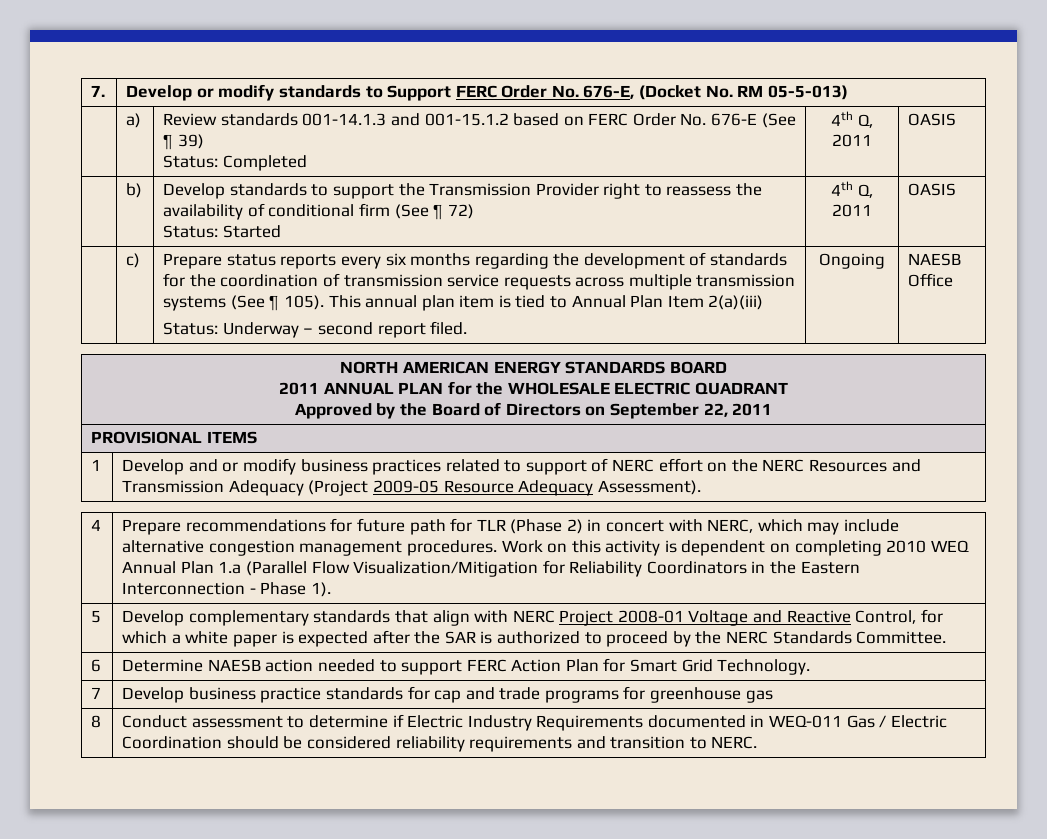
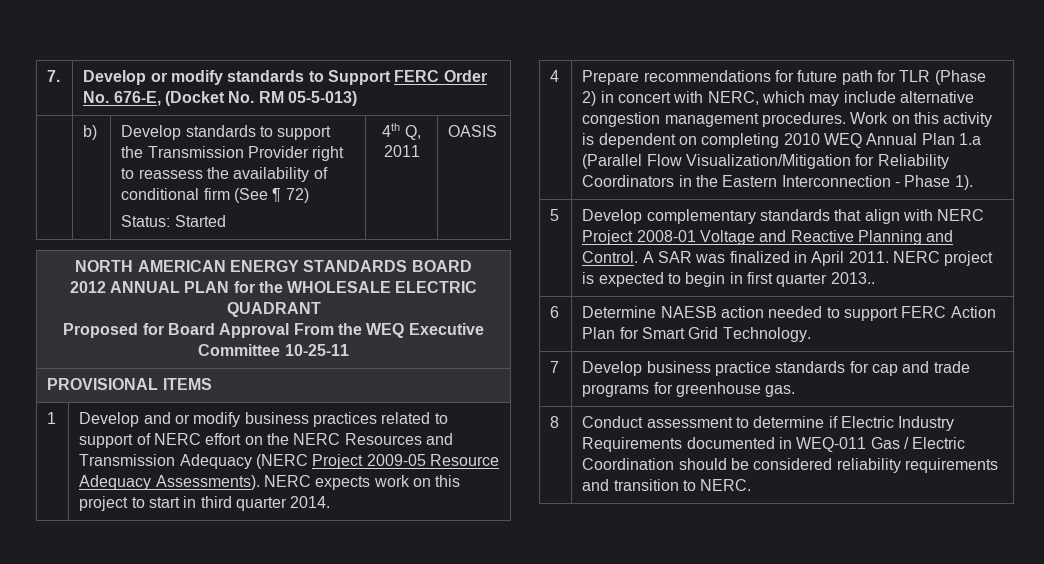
- | a) | Review standards 001-14.1.3 and 001-15.1.2 based on FERC Order No. 676-E (See ¶ 39)
- Status: Completed | 4th Q, 2011 | OASIS
- c) | Prepare status reports every six months regarding the development of standards for the coordination of transmission service requests across multiple transmission systems (See ¶ 105). This annual plan item is tied to Annual Plan Item 2(a)(iii)
- Status: Underway – second report filed. | Ongoing | NAESB Office
  NORTH AMERICAN ENERGY STANDARDS BOARD
- 2011 ANNUAL PLAN for the WHOLESALE ELECTRIC QUADRANT
- Approved by the Board of Directors on September 22, 2011
+ 2012 ANNUAL PLAN for the WHOLESALE ELECTRIC QUADRANT
+ Proposed for Board Approval From the WEQ Executive Committee 10-25-11
- 1 | Develop and or modify business practices related to support of NERC effort on the NERC Resources and Transmission Adequacy (Project 2009-05 Resource Adequacy Assessment).
+ 1 | Develop and or modify business practices related to support of NERC effort on the NERC Resources and Transmission Adequacy (NERC Project 2009-05 Resource Adequacy Assessments). NERC expects work on this project to start in third quarter 2014.
- 5 | Develop complementary standards that align with NERC Project 2008-01 Voltage and Reactive Control, for which a white paper is expected after the SAR is authorized to proceed by the NERC Standards Committee.
+ 5 | Develop complementary standards that align with NERC Project 2008-01 Voltage and Reactive Planning and Control. A SAR was finalized in April 2011. NERC project is expected to begin in first quarter 2013..
- 7 | Develop business practice standards for cap and trade programs for greenhouse gas
+ 7 | Develop business practice standards for cap and trade programs for greenhouse gas.

